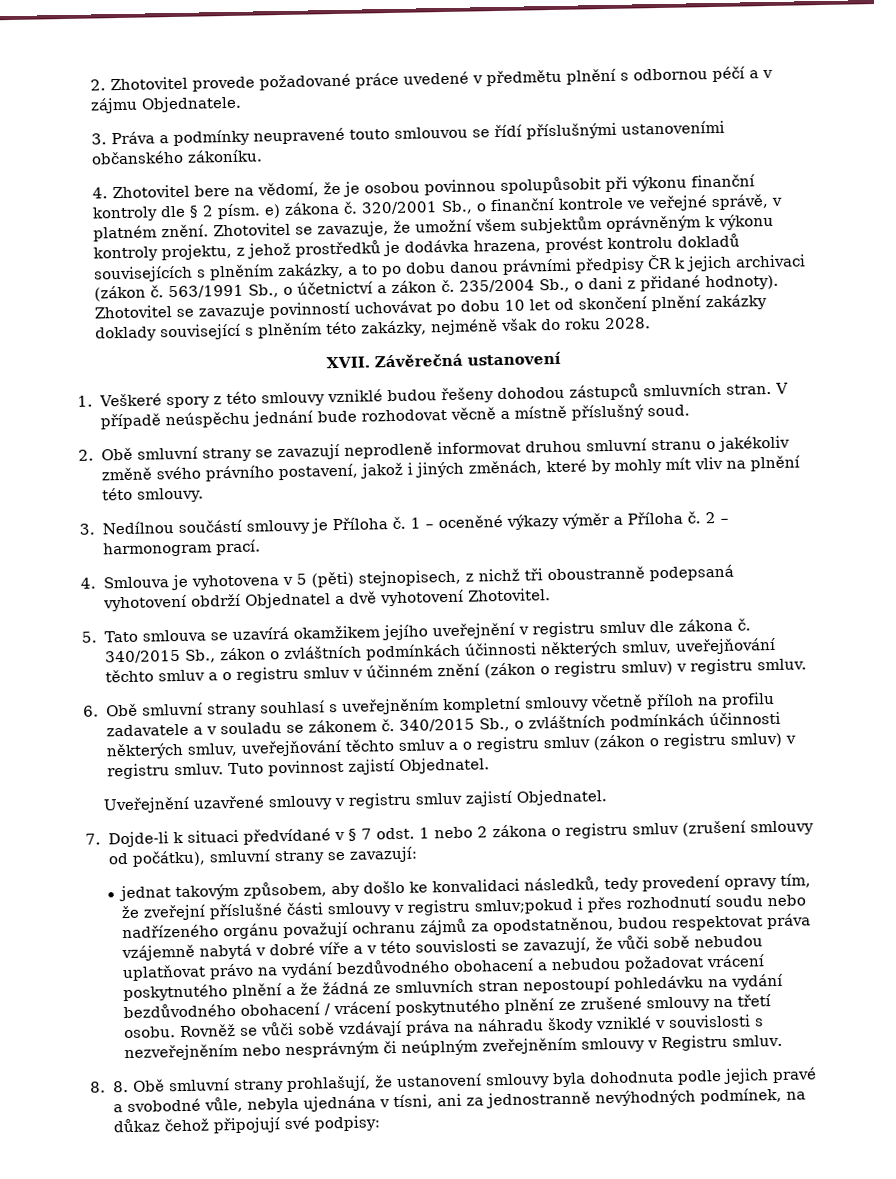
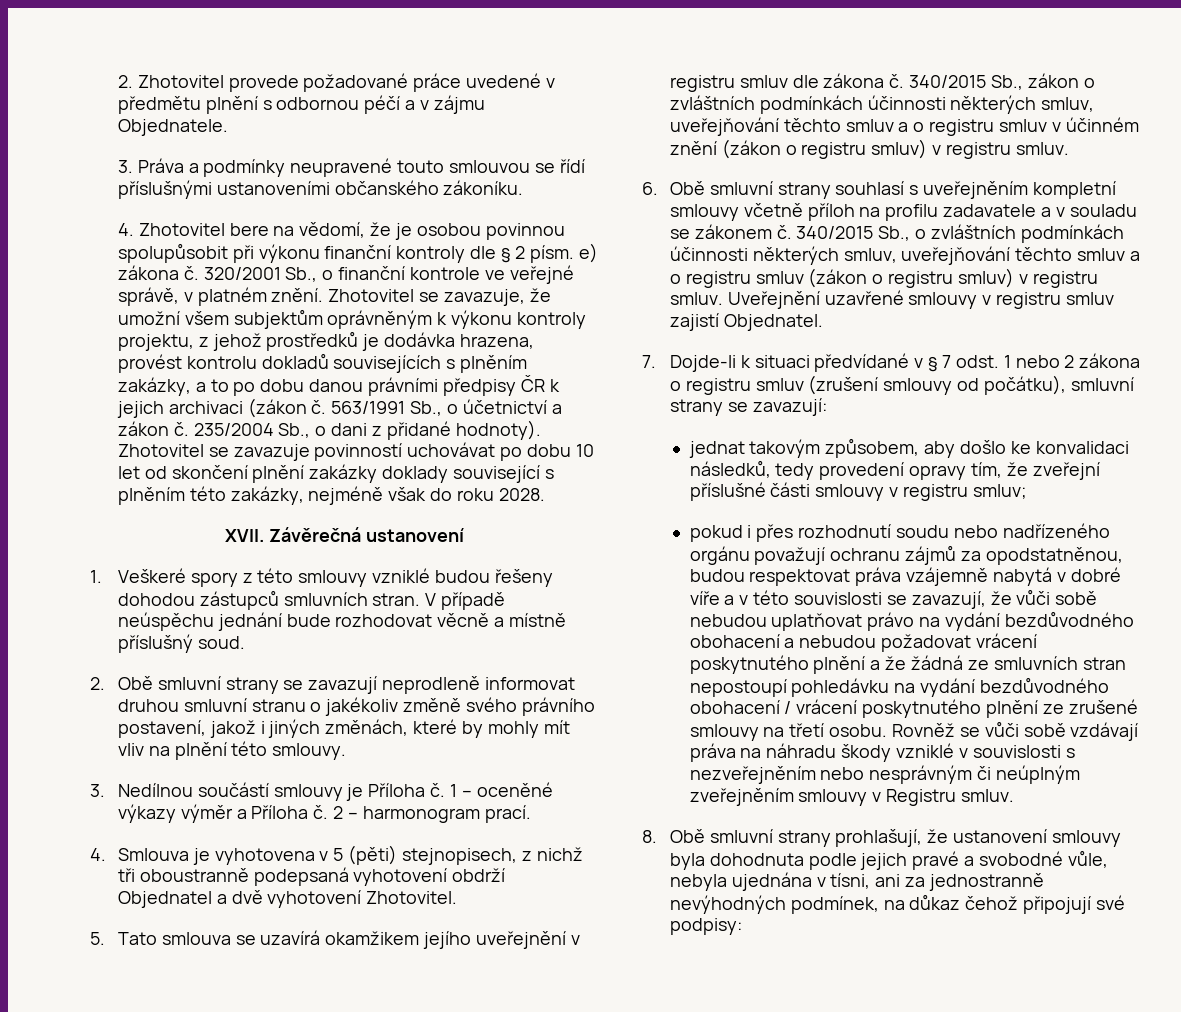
- 340/2015 Sb., o zvláštních podmínkách účinnosti některých smluv, uveřejňování těchto smluv a o registru smluv (zákon o registru smluv) v registru smluv. Tuto povinnost zajistí Objednatel.
- Uveřejnění uzavřené smlouvy v registru smluv zajistí Objednatel.
+ 340/2015 Sb., o zvláštních podmínkách účinnosti některých smluv, uveřejňování těchto smluv a o registru smluv (zákon o registru smluv) v registru smluv. Uveřejnění uzavřené smlouvy v registru smluv zajistí Objednatel.
- jednat takovým způsobem, aby došlo ke konvalidaci následků, tedy provedení opravy tím, že zveřejní příslušné části smlouvy v registru smluv;pokud i přes rozhodnutí soudu nebo nadřízeného orgánu považují ochranu zájmů za opodstatněnou, budou respektovat práva vzájemně nabytá v dobré víře a v této souvislosti se zavazují, že vůči sobě nebudou uplatňovat právo na vydání bezdůvodného obohacení a nebudou požadovat vrácení poskytnutého plnění a že žádná ze smluvních stran nepostoupí pohledávku na vydání bezdůvodného obohacení / vrácení poskytnutého plnění ze zrušené smlouvy na třetí osobu.
+ jednat takovým způsobem, aby došlo ke konvalidaci následků, tedy provedení opravy tím, že zveřejní příslušné části smlouvy v registru smluv;
+ pokud i přes rozhodnutí soudu nebo nadřízeného orgánu považují ochranu zájmů za opodstatněnou, budou respektovat práva vzájemně nabytá v dobré víře a v této souvislosti se zavazují, že vůči sobě nebudou uplatňovat právo na vydání bezdůvodného obohacení a nebudou požadovat vrácení poskytnutého plnění a že žádná ze smluvních stran nepostoupí pohledávku na vydání bezdůvodného obohacení / vrácení poskytnutého plnění ze zrušené smlouvy na třetí osobu.
- 8. 8. Obě smluvní strany prohlašují, že ustanovení smlouvy byla dohodnuta podle jejich pravé a svobodné vůle, nebyla ujednána v tísni, ani za jednostranně nevýhodných podmínek, na důkaz čehož připojují své podpisy:
+ 8. Obě smluvní strany prohlašují, že ustanovení smlouvy byla dohodnuta podle jejich pravé a svobodné vůle, nebyla ujednána v tísni, ani za jednostranně nevýhodných podmínek, na důkaz čehož připojují své podpisy:

